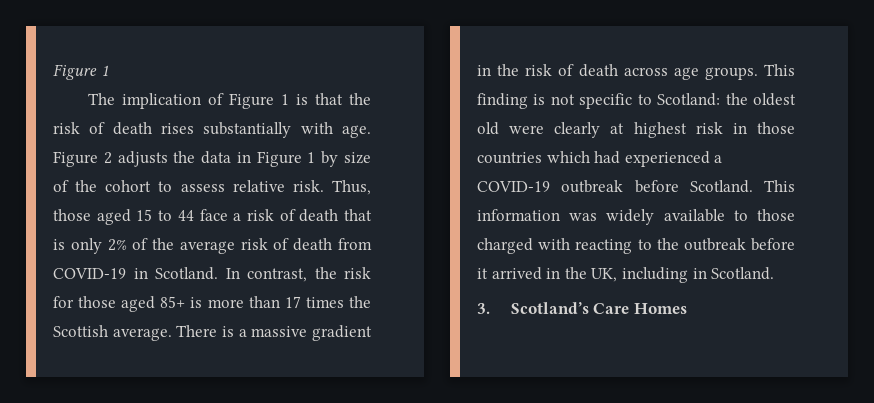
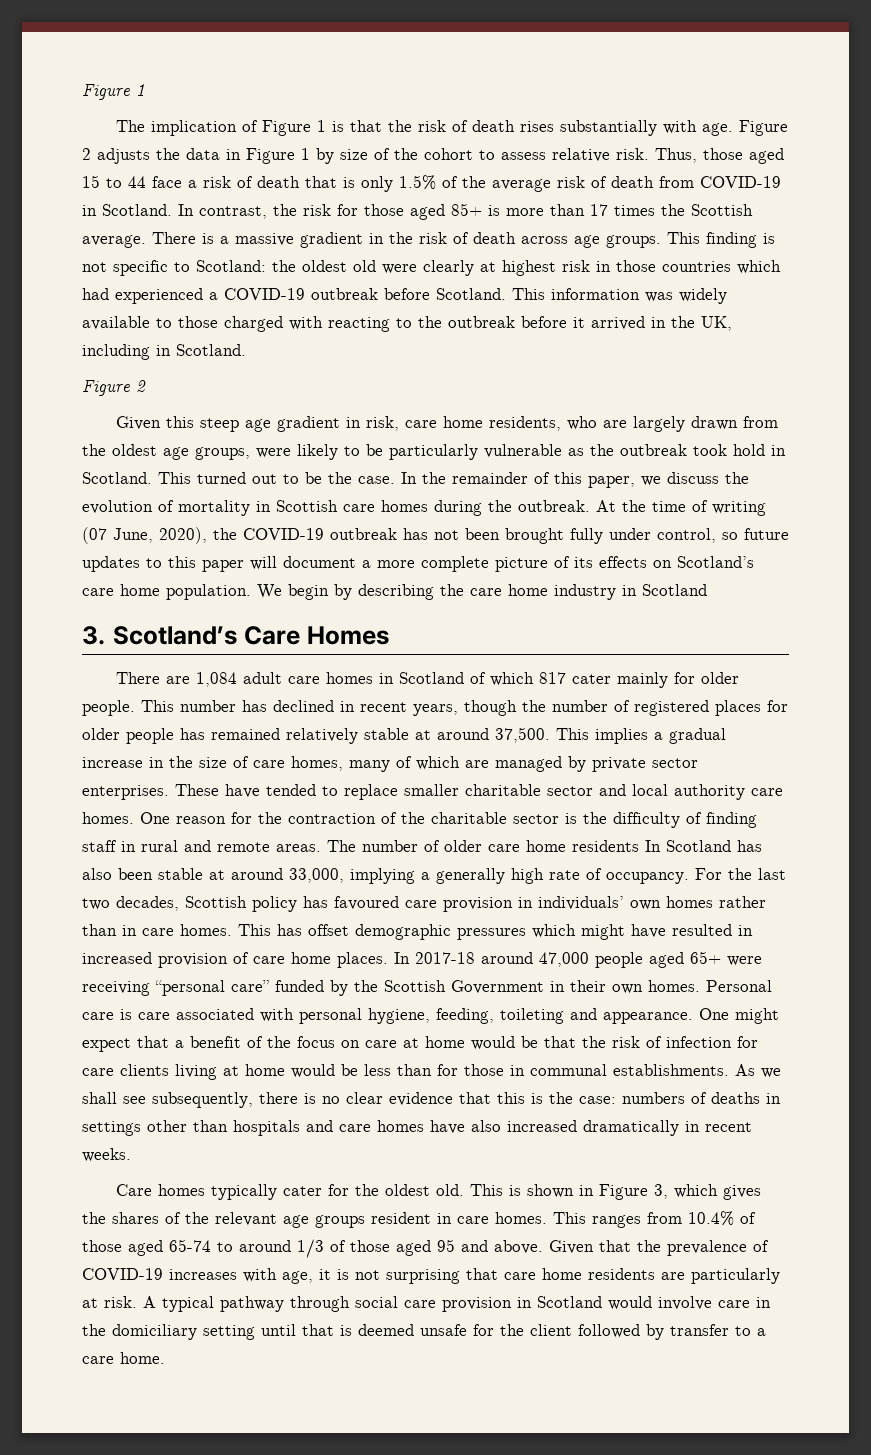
- Thus, those aged 15 to 44 face a risk of death that is only 2% of the average risk of death from COVID-19 in Scotland.
+ Thus, those aged 15 to 44 face a risk of death that is only 1.5% of the average risk of death from COVID-19 in Scotland.
  This information was widely available to those charged with reacting to the outbreak before it arrived in the UK, including in Scotland.
+ Figure 2
+ Given this steep age gradient in risk, care home residents, who are largely drawn from the oldest age groups, were likely to be particularly vulnerable as the outbreak took hold in Scotland. This turned out to be the case. In the remainder of this paper, we discuss the evolution of mortality in Scottish care homes during the outbreak. At the time of writing (07 June, 2020), the COVID-19 outbreak has not been brought fully under control, so future updates to this paper will document a more complete picture of its effects on Scotland’s care home population. We begin by describing the care home industry in Scotland
  3. Scotland’s Care Homes
+ There are 1,084 adult care homes in Scotland of which 817 cater mainly for older people. This number has declined in recent years, though the number of registered places for older people has remained relatively stable at around 37,500. This implies a gradual increase in the size of care homes, many of which are managed by private sector enterprises. These have tended to replace smaller charitable sector and local authority care homes. One reason for the contraction of the charitable sector is the difficulty of finding staff in rural and remote areas. The number of older care home residents In Scotland has also been stable at around 33,000, implying a generally high rate of occupancy. For the last two decades, Scottish policy has favoured care provision in individuals’ own homes rather than in care homes. This has offset demographic pressures which might have resulted in increased provision of care home places. In 2017-18 around 47,000 people aged 65+ were receiving “personal care” funded by the Scottish Government in their own homes. Personal care is care associated with personal hygiene, feeding, toileting and appearance. One might expect that a benefit of the focus on care at home would be that the risk of infection for care clients living at home would be less than for those in communal establishments. As we shall see subsequently, there is no clear evidence that this is the case: numbers of deaths in settings other than hospitals and care homes have also increased dramatically in recent weeks.
+ Care homes typically cater for the oldest old. This is shown in Figure 3, which gives the shares of the relevant age groups resident in care homes. This ranges from 10.4% of those aged 65-74 to around 1/3 of those aged 95 and above. Given that the prevalence of COVID-19 increases with age, it is not surprising that care home residents are particularly at risk. A typical pathway through social care provision in Scotland would involve care in the domiciliary setting until that is deemed unsafe for the client followed by transfer to a care home.

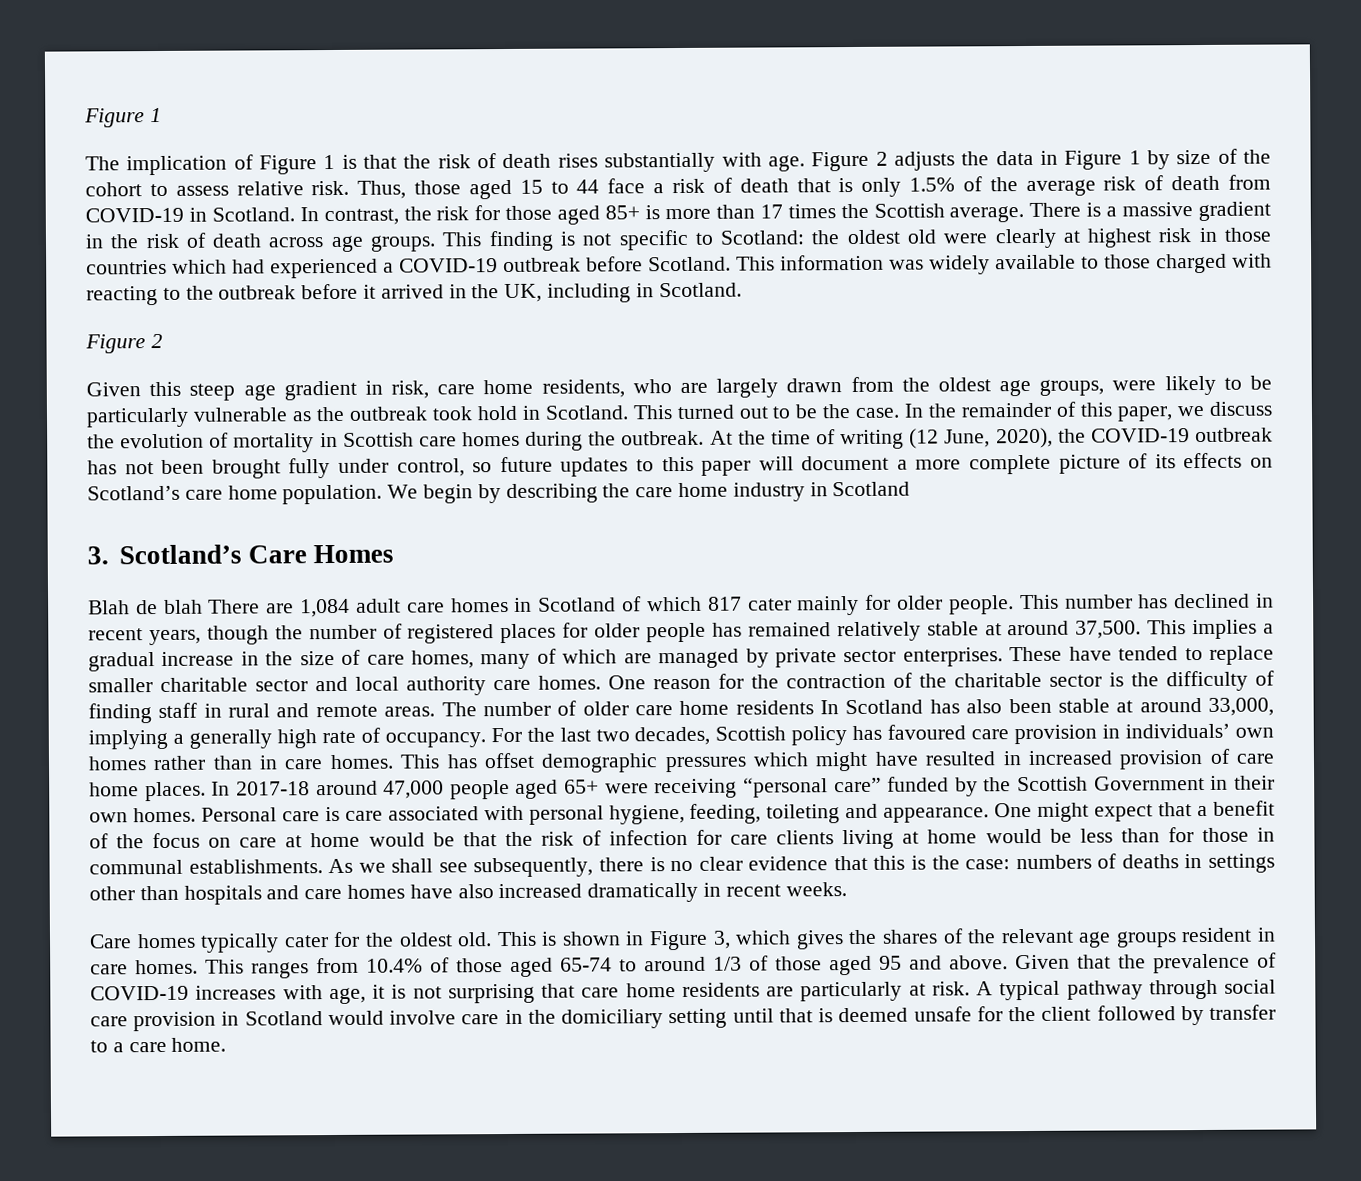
- At the time of writing (07 June, 2020), the COVID-19 outbreak has not been brought fully under control, so future updates to this paper will document a more complete picture of its effects on Scotland’s care home population.
+ At the time of writing (12 June, 2020), the COVID-19 outbreak has not been brought fully under control, so future updates to this paper will document a more complete picture of its effects on Scotland’s care home population.
- There are 1,084 adult care homes in Scotland of which 817 cater mainly for older people.
+ Blah de blah There are 1,084 adult care homes in Scotland of which 817 cater mainly for older people.

